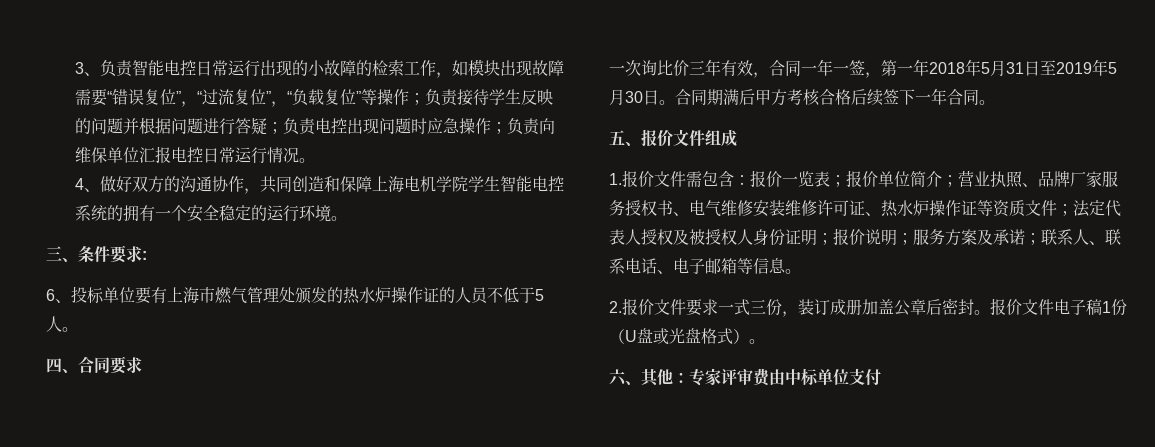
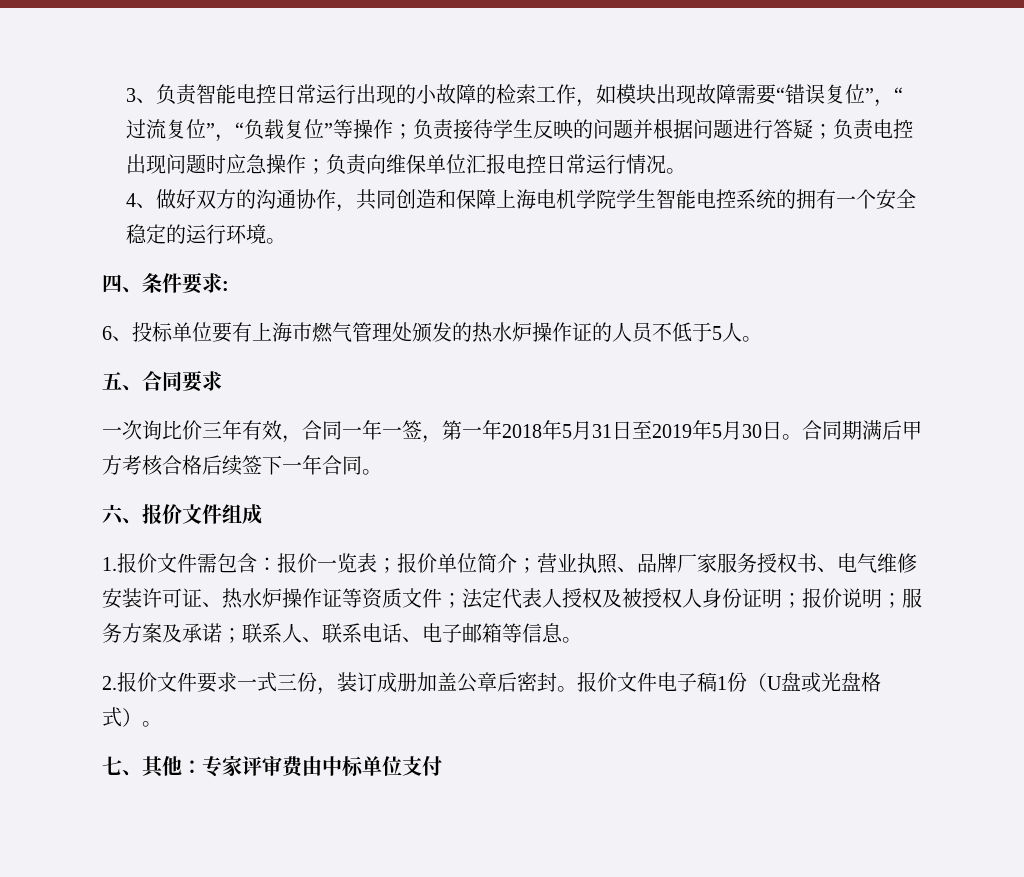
- 三、条件要求:
+ 四、条件要求:
- 四、合同要求
+ 五、合同要求
- 五、报价文件组成
+ 六、报价文件组成
- 1.报价文件需包含：报价一览表；报价单位简介；营业执照、品牌厂家服务授权书、电气维修安装维修许可证、热水炉操作证等资质文件；法定代表人授权及被授权人身份证明；报价说明；服务方案及承诺；联系人、联系电话、电子邮箱等信息。
+ 1.报价文件需包含：报价一览表；报价单位简介；营业执照、品牌厂家服务授权书、电气维修安装许可证、热水炉操作证等资质文件；法定代表人授权及被授权人身份证明；报价说明；服务方案及承诺；联系人、联系电话、电子邮箱等信息。
- 六、其他：专家评审费由中标单位支付
+ 七、其他：专家评审费由中标单位支付

